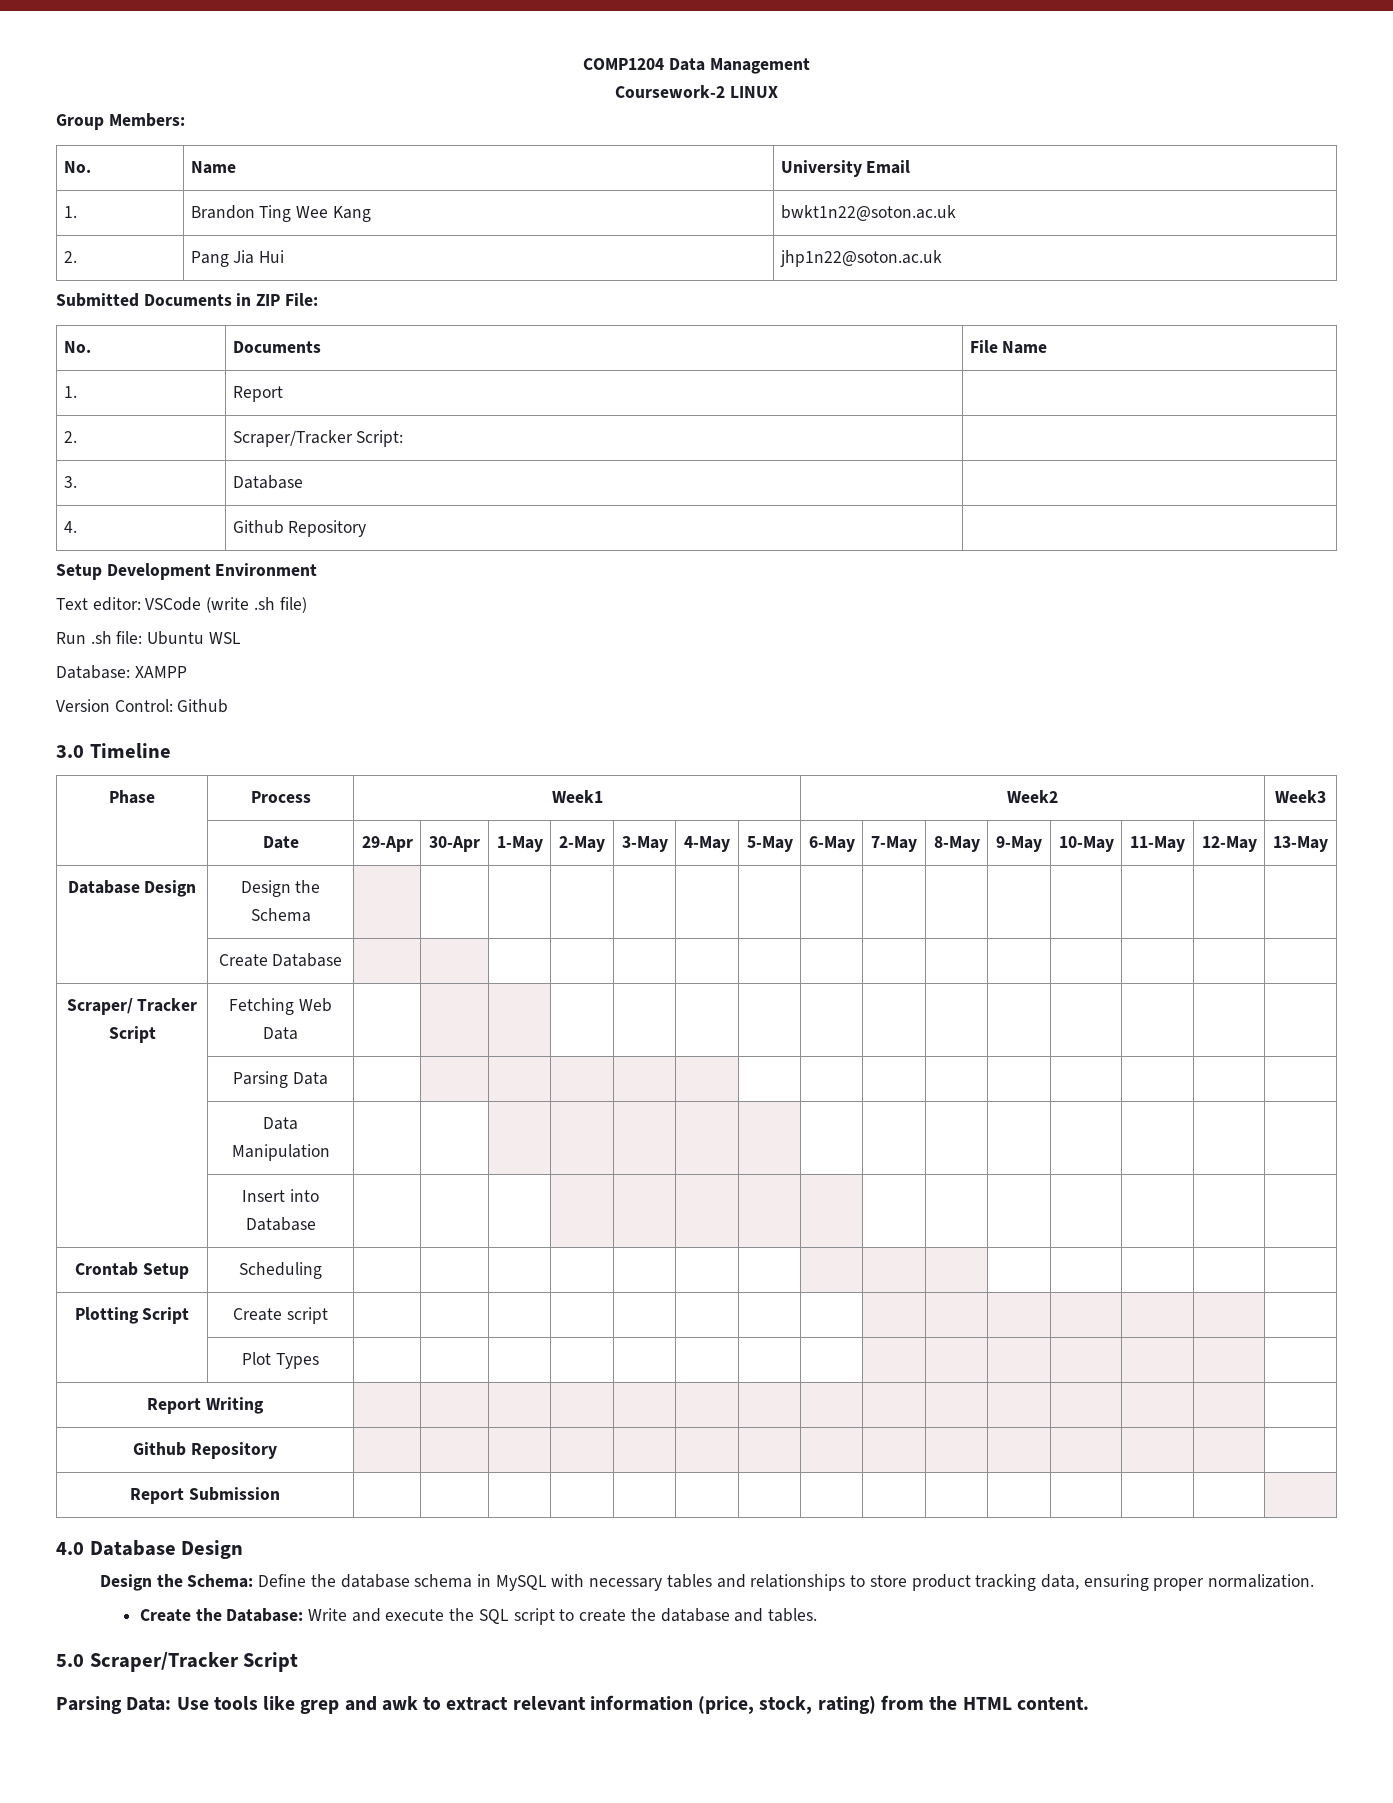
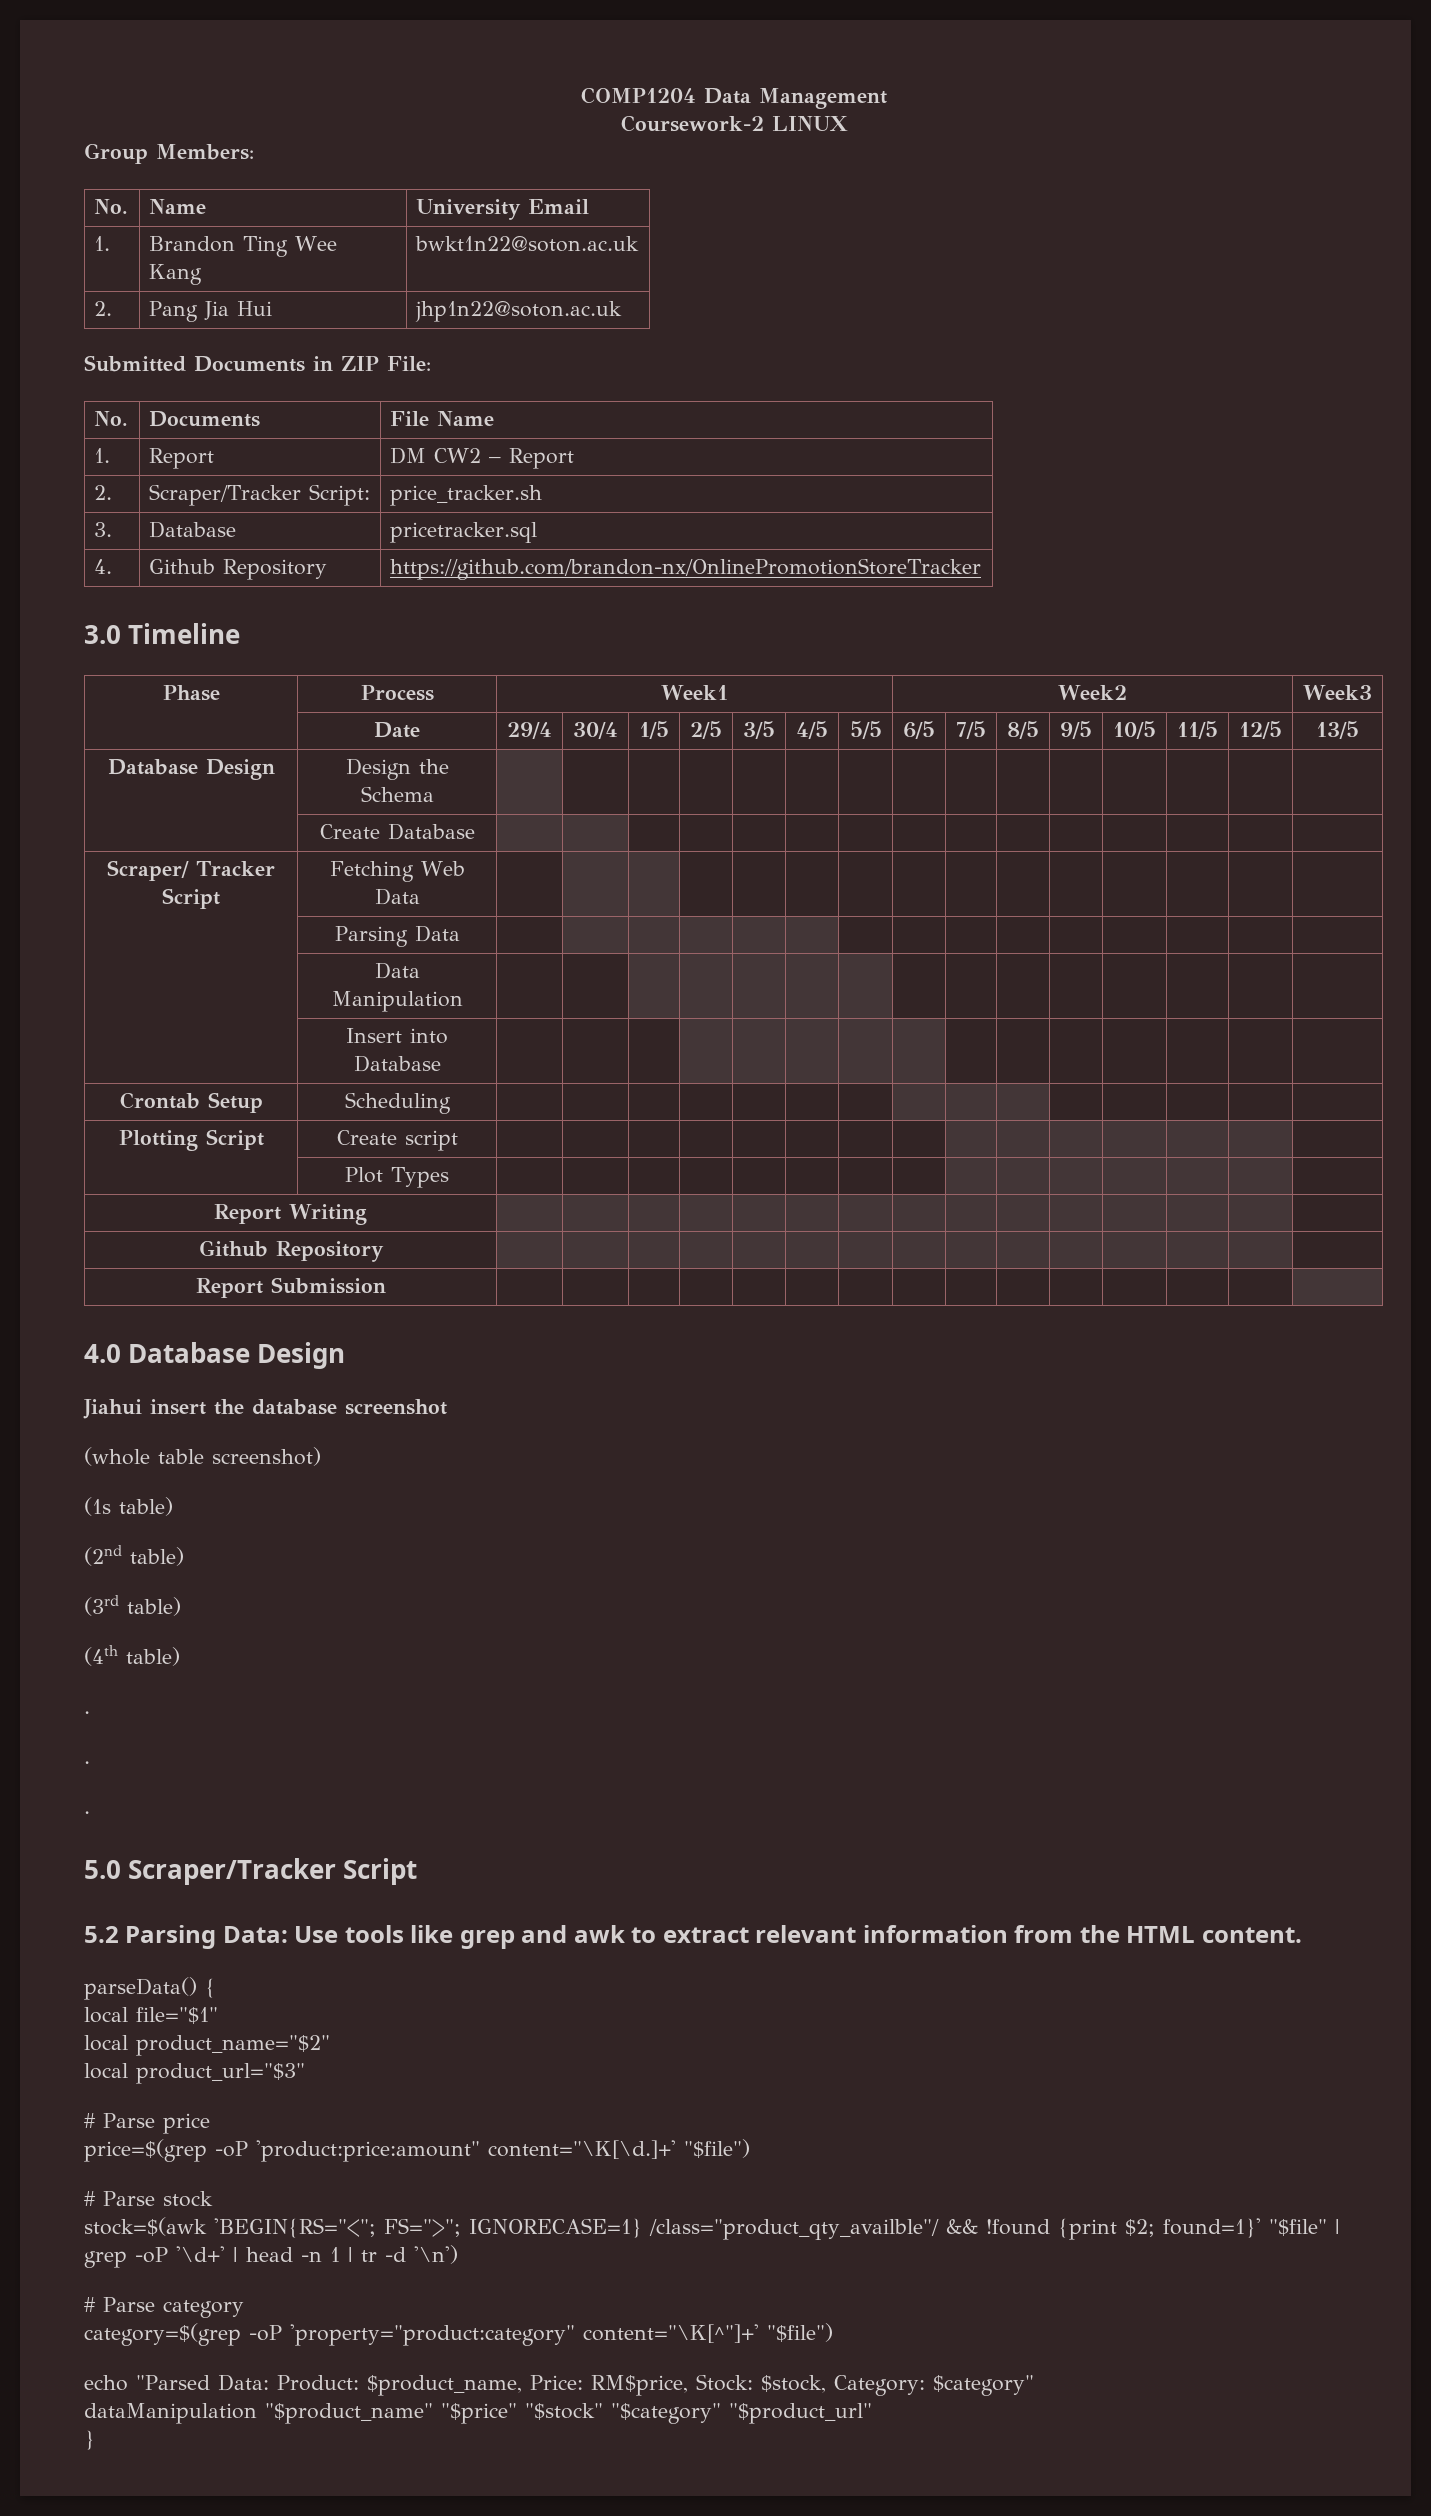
- 1. | Report |
+ 1. | Report | DM CW2 – Report
- 2. | Scraper/Tracker Script: |
+ 2. | Scraper/Tracker Script: | price_tracker.sh
- 3. | Database |
+ 3. | Database | pricetracker.sql
- 4. | Github Repository |
- Setup Development Environment
- Text editor: VSCode (write .sh file)
- Run .sh file: Ubuntu WSL
- Database: XAMPP
- Version Control: Github
+ 4. | Github Repository | https://github.com/brandon-nx/OnlinePromotionStoreTracker
- | Date | 29-Apr | 30-Apr | 1-May | 2-May | 3-May | 4-May | 5-May | 6-May | 7-May | 8-May | 9-May | 10-May | 11-May | 12-May | 13-May
+ | Date | 29/4 | 30/4 | 1/5 | 2/5 | 3/5 | 4/5 | 5/5 | 6/5 | 7/5 | 8/5 | 9/5 | 10/5 | 11/5 | 12/5 | 13/5
- Design the Schema: Define the database schema in MySQL with necessary tables and relationships to store product tracking data, ensuring proper normalization.
- Create the Database: Write and execute the SQL script to create the database and tables.
+ Jiahui insert the database screenshot
+ (whole table screenshot)
+ (1s table)
+ (2nd table)
+ (3rd table)
+ (4th table)
+ .
+ .
+ .
- Parsing Data: Use tools like grep and awk to extract relevant information (price, stock, rating) from the HTML content.
+ 5.2 Parsing Data: Use tools like grep and awk to extract relevant information from the HTML content.
+ parseData() {
+ local file="$1"
+ local product_name="$2"
+ local product_url="$3"
+ # Parse price
+ price=$(grep -oP 'product:price:amount" content="\K[\d.]+' "$file")
+ # Parse stock
+ stock=$(awk 'BEGIN{RS="<"; FS=">"; IGNORECASE=1} /class="product_qty_availble"/ && !found {print $2; found=1}' "$file" | grep -oP '\d+' | head -n 1 | tr -d '\n')
+ # Parse category
+ category=$(grep -oP 'property="product:category" content="\K[^"]+' "$file")
+ echo "Parsed Data: Product: $product_name, Price: RM$price, Stock: $stock, Category: $category"
+ dataManipulation "$product_name" "$price" "$stock" "$category" "$product_url"
+ }

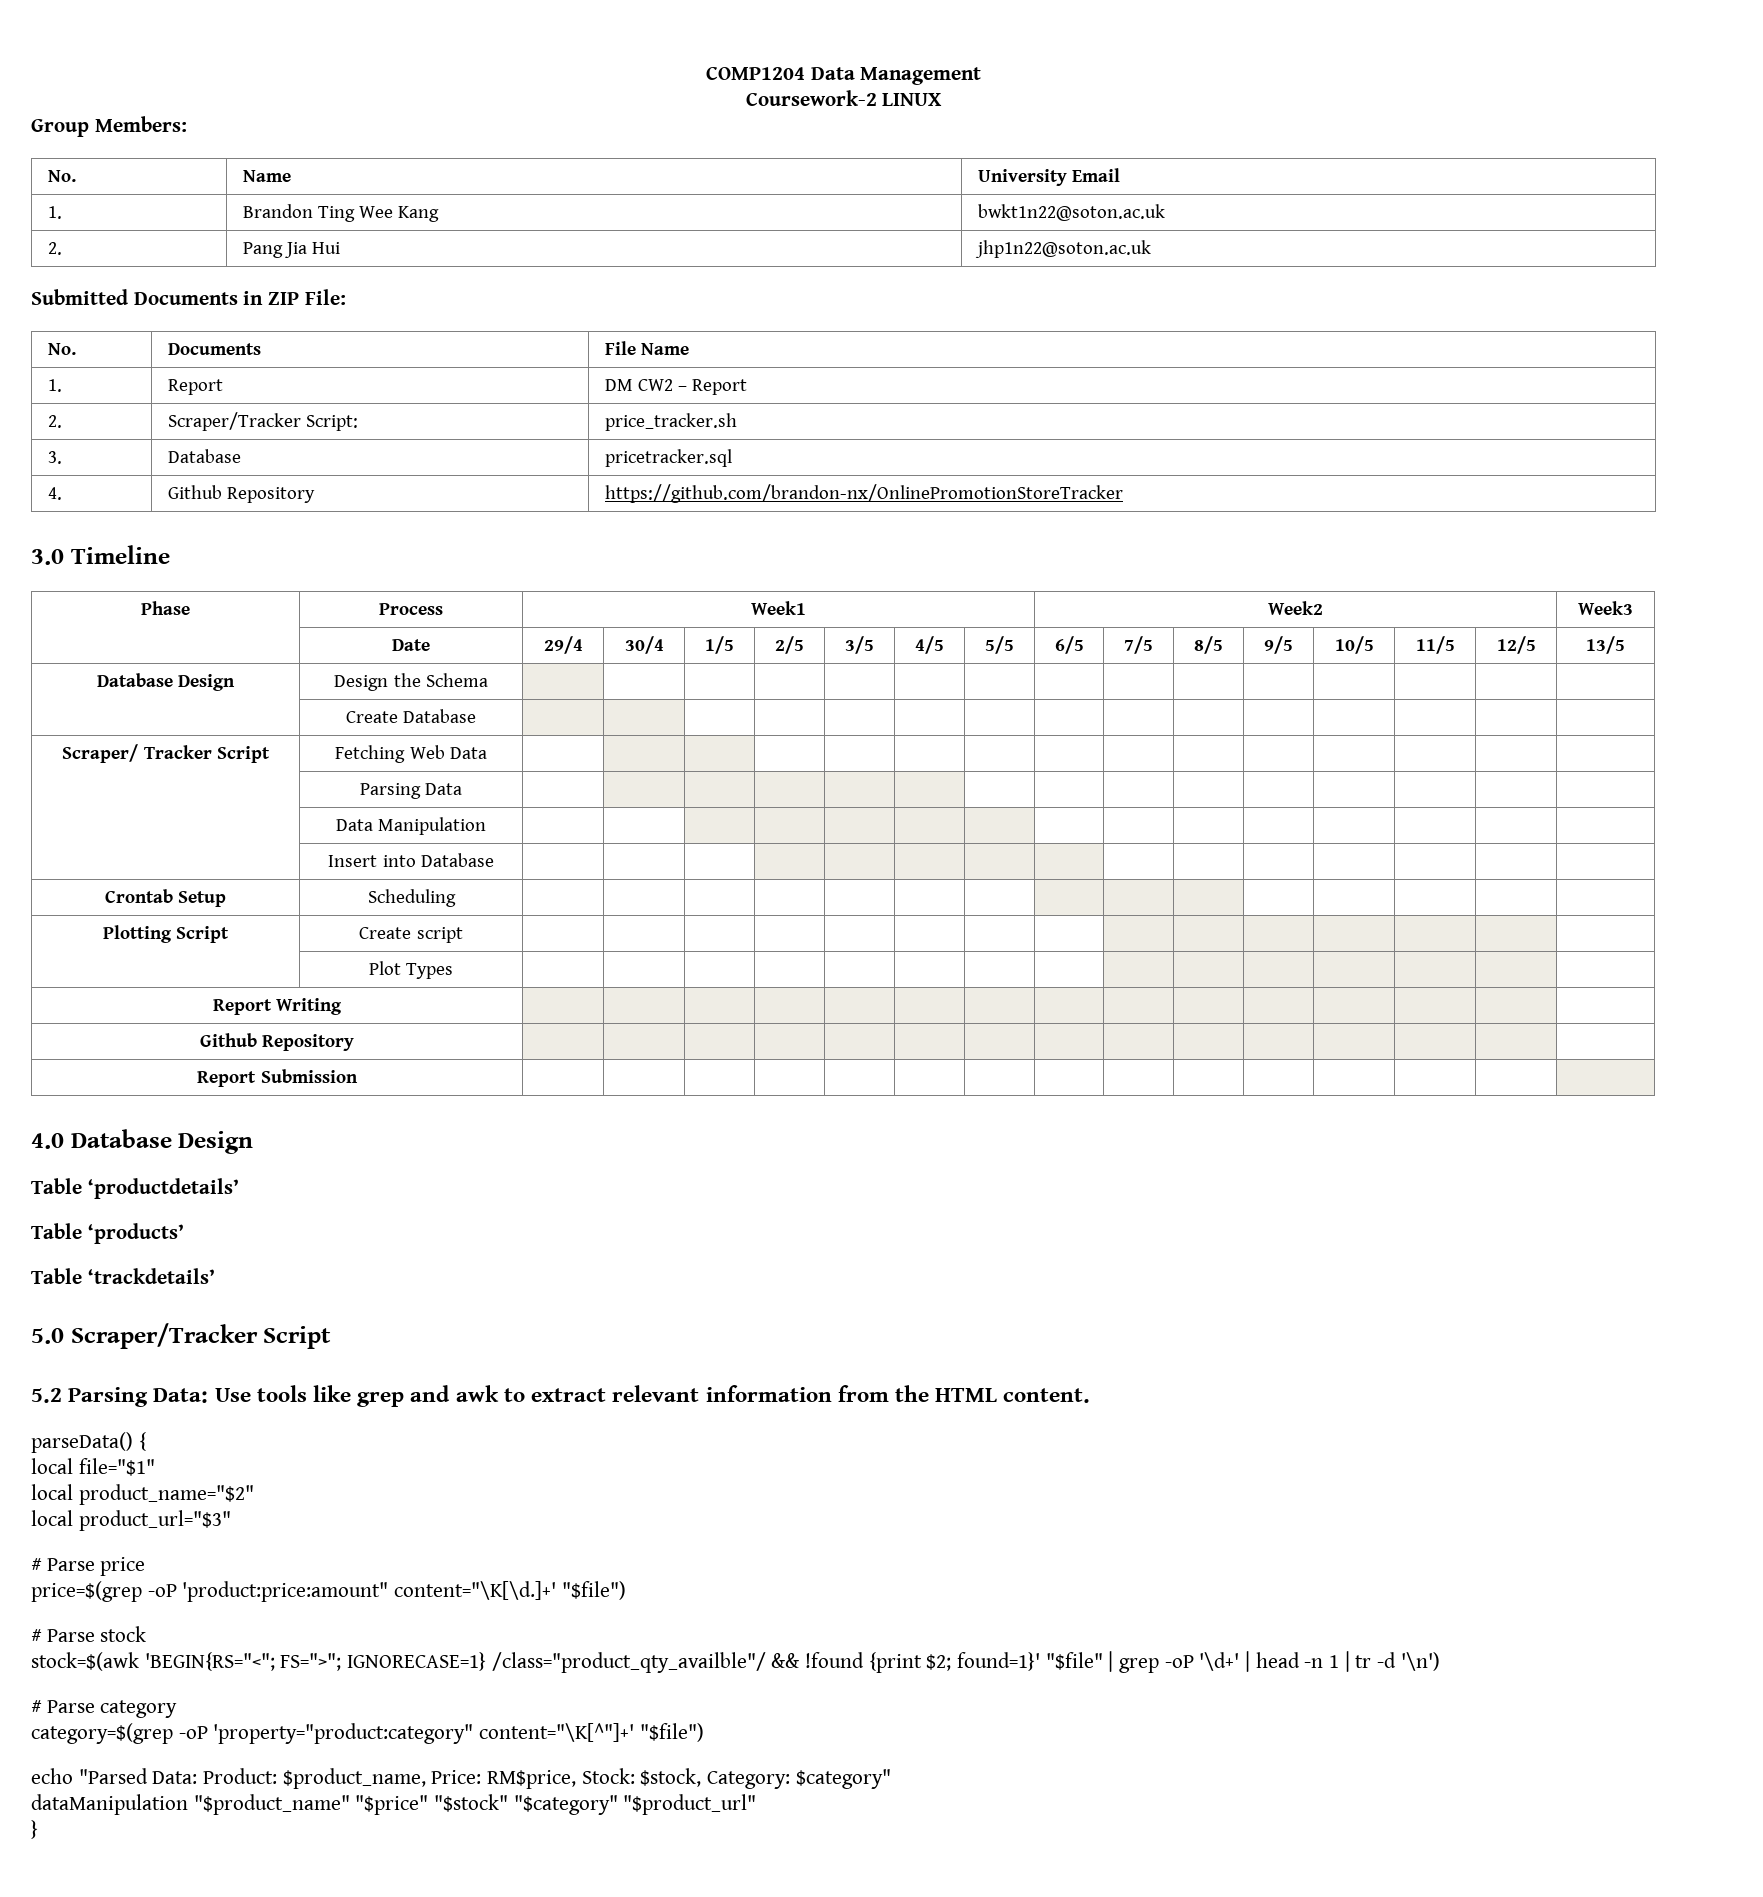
- Jiahui insert the database screenshot
- (whole table screenshot)
- (1s table)
- (2nd table)
- (3rd table)
- (4th table)
- .
- .
- .
+ Table ‘productdetails’
+ Table ‘products’
+ Table ‘trackdetails’

